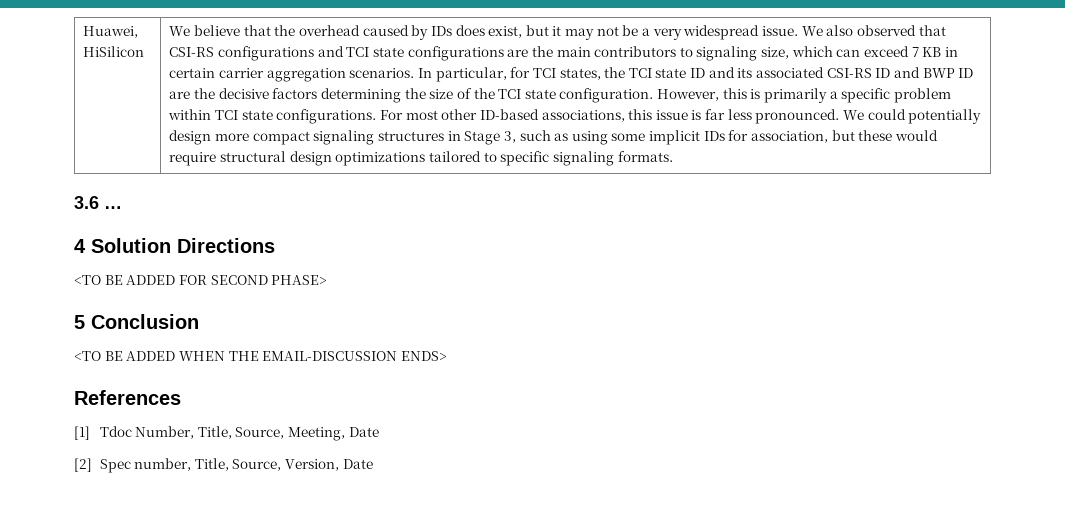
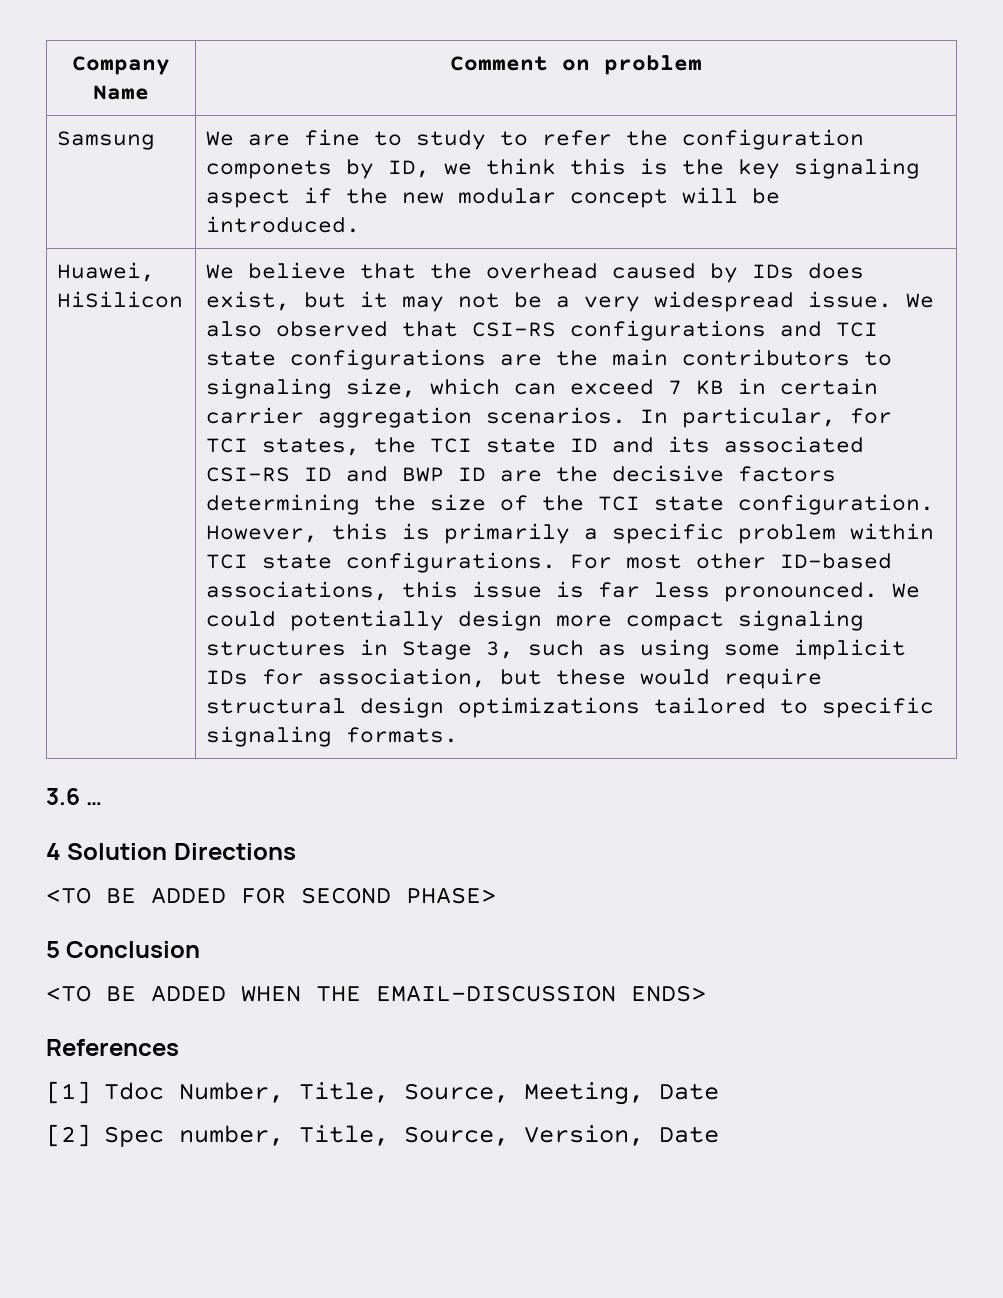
+ Company Name | Comment on problem
+ Samsung | We are fine to study to refer the configuration componets by ID, we think this is the key signaling aspect if the new modular concept will be introduced.

